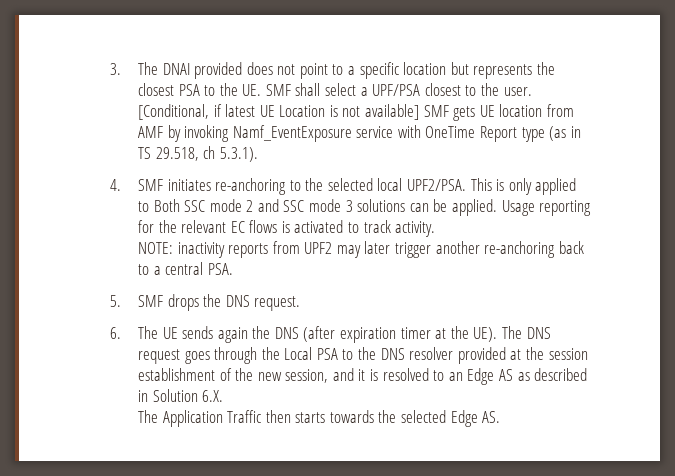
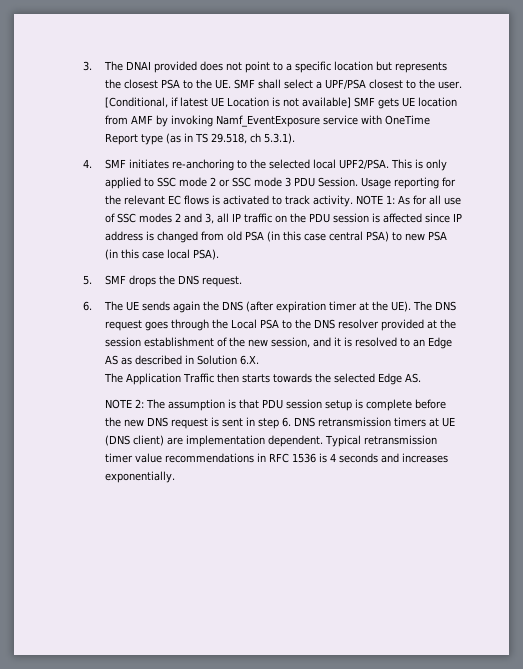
- This is only applied to Both SSC mode 2 and SSC mode 3 solutions can be applied.
+ This is only applied to SSC mode 2 or SSC mode 3 PDU Session.
- Usage reporting for the relevant EC flows is activated to track activity.
- NOTE: inactivity reports from UPF2 may later trigger another re-anchoring back to a central PSA.
+ Usage reporting for the relevant EC flows is activated to track activity. NOTE 1: As for all use of SSC modes 2 and 3, all IP traffic on the PDU session is affected since IP address is changed from old PSA (in this case central PSA) to new PSA (in this case local PSA).
+ NOTE 2: The assumption is that PDU session setup is complete before the new DNS request is sent in step 6. DNS retransmission timers at UE (DNS client) are implementation dependent. Typical retransmission timer value recommendations in RFC 1536 is 4 seconds and increases exponentially.

